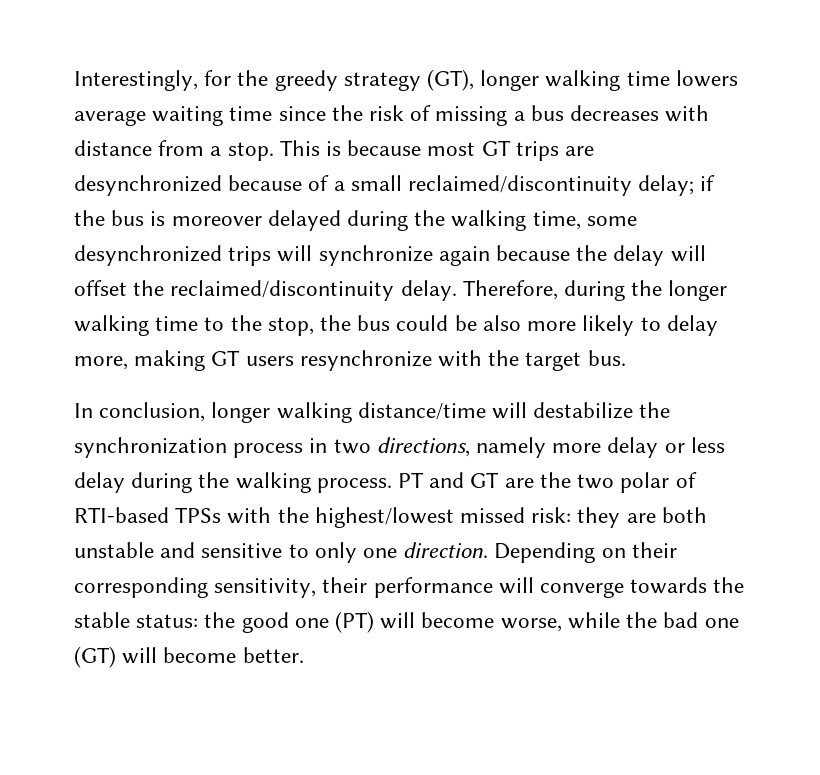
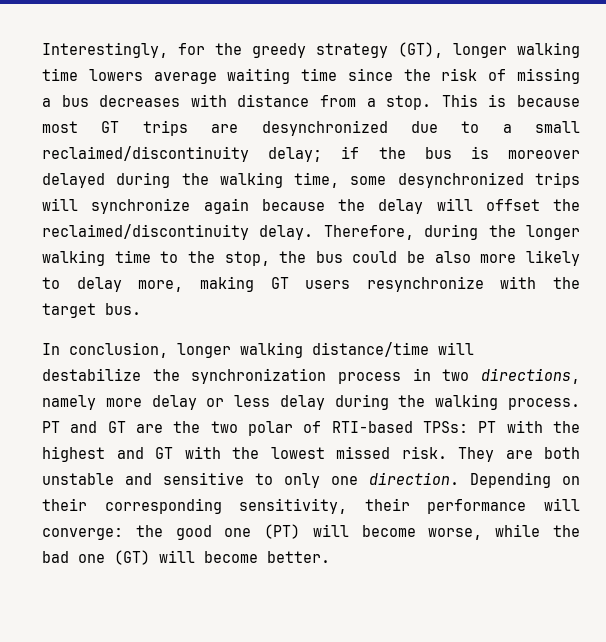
- This is because most GT trips are desynchronized because of a small reclaimed/discontinuity delay; if the bus is moreover delayed during the walking time, some desynchronized trips will synchronize again because the delay will offset the reclaimed/discontinuity delay.
+ This is because most GT trips are desynchronized due to a small reclaimed/discontinuity delay; if the bus is moreover delayed during the walking time, some desynchronized trips will synchronize again because the delay will offset the reclaimed/discontinuity delay.
- PT and GT are the two polar of RTI-based TPSs with the highest/lowest missed risk: they are both unstable and sensitive to only one direction.
+ PT and GT are the two polar of RTI-based TPSs: PT with the highest and GT with the lowest missed risk. They are both unstable and sensitive to only one direction.
- Depending on their corresponding sensitivity, their performance will converge towards the stable status: the good one (PT) will become worse, while the bad one (GT) will become better.
+ Depending on their corresponding sensitivity, their performance will converge: the good one (PT) will become worse, while the bad one (GT) will become better.

